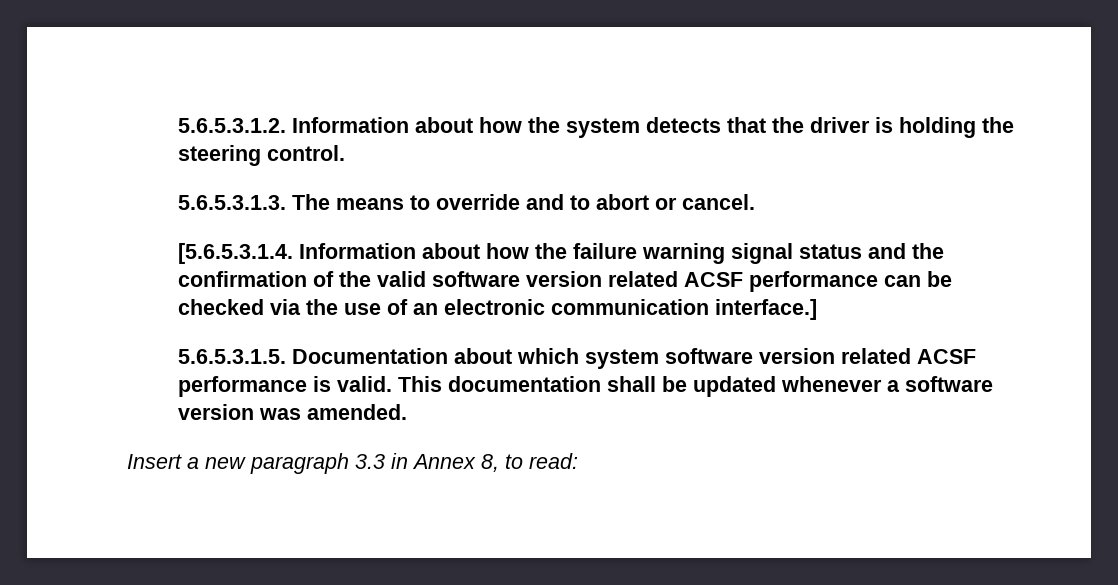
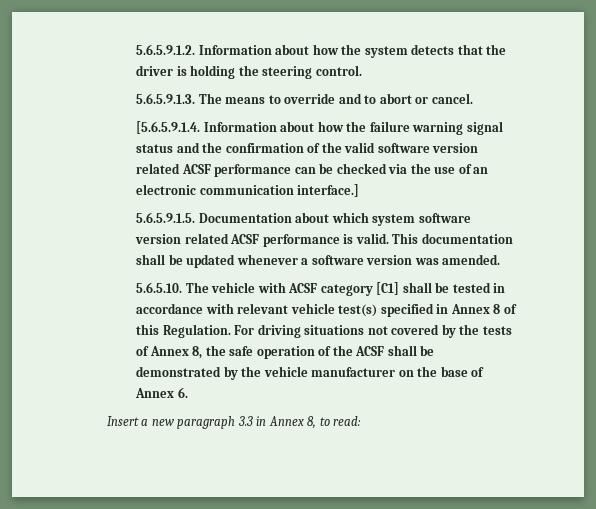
- 5.6.5.3.1.2. Information about how the system detects that the driver is holding the steering control.
+ 5.6.5.9.1.2. Information about how the system detects that the driver is holding the steering control.
- 5.6.5.3.1.3. The means to override and to abort or cancel.
+ 5.6.5.9.1.3. The means to override and to abort or cancel.
- [5.6.5.3.1.4. Information about how the failure warning signal status and the confirmation of the valid software version related ACSF performance can be checked via the use of an electronic communication interface.]
+ [5.6.5.9.1.4. Information about how the failure warning signal status and the confirmation of the valid software version related ACSF performance can be checked via the use of an electronic communication interface.]
- 5.6.5.3.1.5. Documentation about which system software version related ACSF performance is valid.
+ 5.6.5.9.1.5. Documentation about which system software version related ACSF performance is valid.
+ 5.6.5.10. The vehicle with ACSF category [C1] shall be tested in accordance with relevant vehicle test(s) specified in Annex 8 of this Regulation. For driving situations not covered by the tests of Annex 8, the safe operation of the ACSF shall be demonstrated by the vehicle manufacturer on the base of Annex 6.

